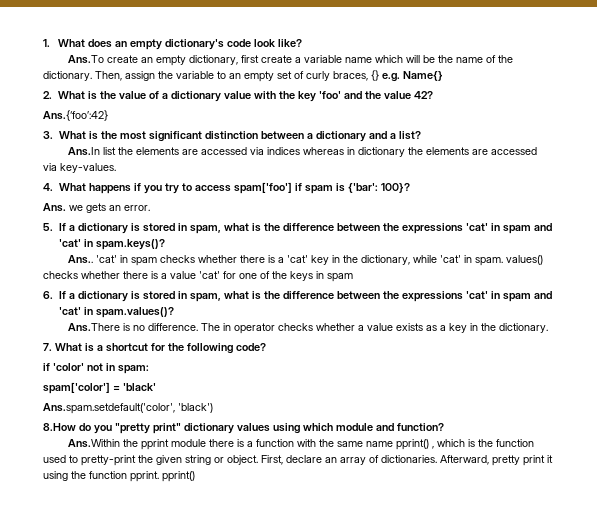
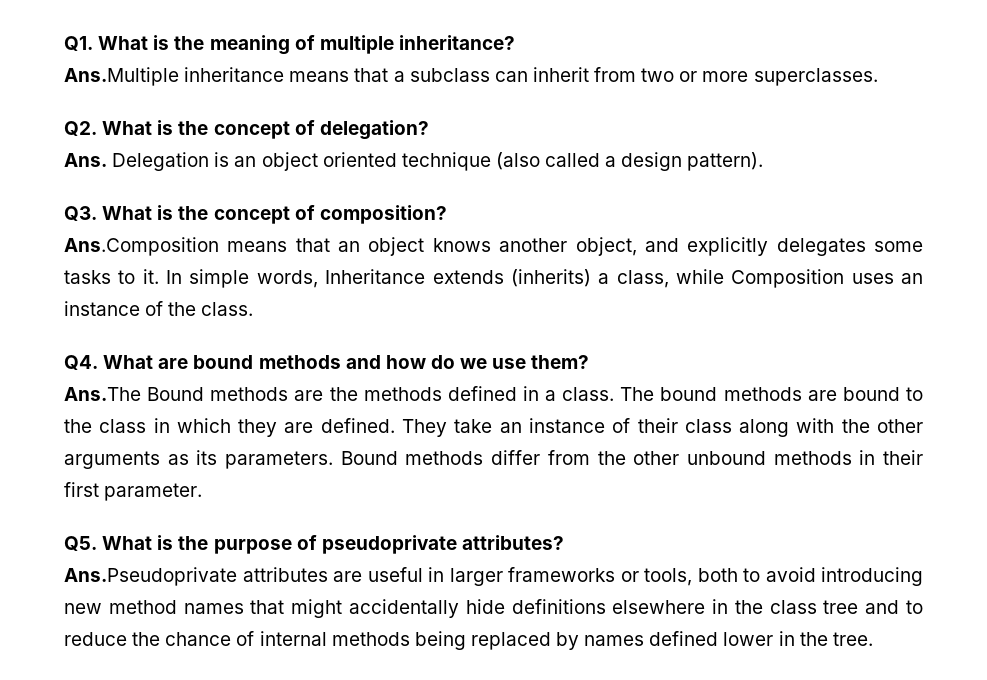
- 1. What does an empty dictionary's code look like?
- Ans.To create an empty dictionary, first create a variable name which will be the name of the dictionary. Then, assign the variable to an empty set of curly braces, {} e.g. Name{}
- 2. What is the value of a dictionary value with the key 'foo' and the value 42?
- Ans.{‘foo’:42}
- 3. What is the most significant distinction between a dictionary and a list?
- Ans.In list the elements are accessed via indices whereas in dictionary the elements are accessed via key-values.
- 4. What happens if you try to access spam['foo'] if spam is {'bar': 100}?
- Ans. we gets an error.
- 5. If a dictionary is stored in spam, what is the difference between the expressions 'cat' in spam and 'cat' in spam.keys()?
- Ans.. 'cat' in spam checks whether there is a 'cat' key in the dictionary, while 'cat' in spam. values() checks whether there is a value 'cat' for one of the keys in spam
- 6. If a dictionary is stored in spam, what is the difference between the expressions 'cat' in spam and 'cat' in spam.values()?
- Ans.There is no difference. The in operator checks whether a value exists as a key in the dictionary.
- 7. What is a shortcut for the following code?
- if 'color' not in spam:
- spam['color'] = 'black'
- Ans.spam.setdefault('color', 'black')
- 8.How do you "pretty print" dictionary values using which module and function?
- Ans.Within the pprint module there is a function with the same name pprint() , which is the function used to pretty-print the given string or object. First, declare an array of dictionaries. Afterward, pretty print it using the function pprint. pprint()
+ Q1. What is the meaning of multiple inheritance?
+ Ans.Multiple inheritance means that a subclass can inherit from two or more superclasses.
+ Q2. What is the concept of delegation?
+ Ans. Delegation is an object oriented technique (also called a design pattern).
+ Q3. What is the concept of composition?
+ Ans.Composition means that an object knows another object, and explicitly delegates some tasks to it. In simple words, Inheritance extends (inherits) a class, while Composition uses an instance of the class.
+ Q4. What are bound methods and how do we use them?
+ Ans.The Bound methods are the methods defined in a class. The bound methods are bound to the class in which they are defined. They take an instance of their class along with the other arguments as its parameters. Bound methods differ from the other unbound methods in their first parameter.
+ Q5. What is the purpose of pseudoprivate attributes?
+ Ans.Pseudoprivate attributes are useful in larger frameworks or tools, both to avoid introducing new method names that might accidentally hide definitions elsewhere in the class tree and to reduce the chance of internal methods being replaced by names defined lower in the tree.

